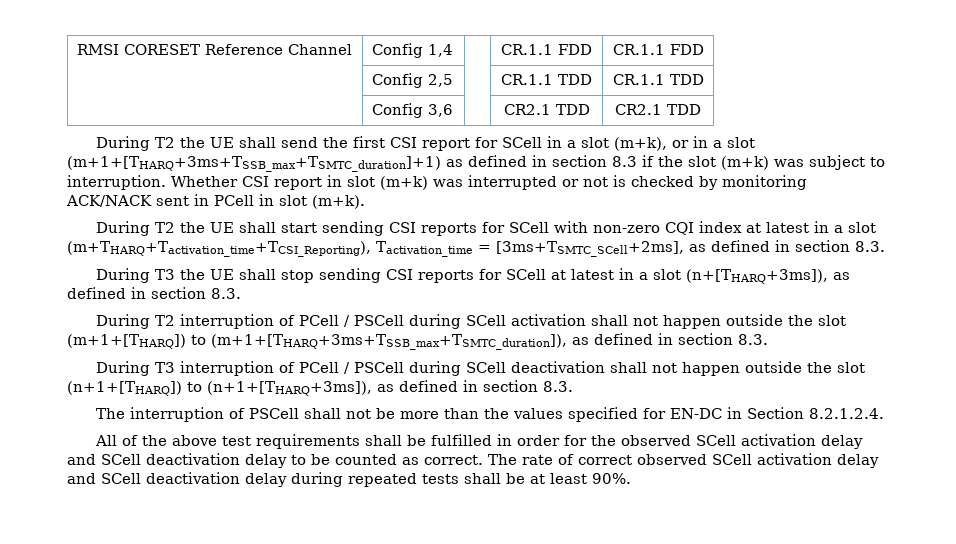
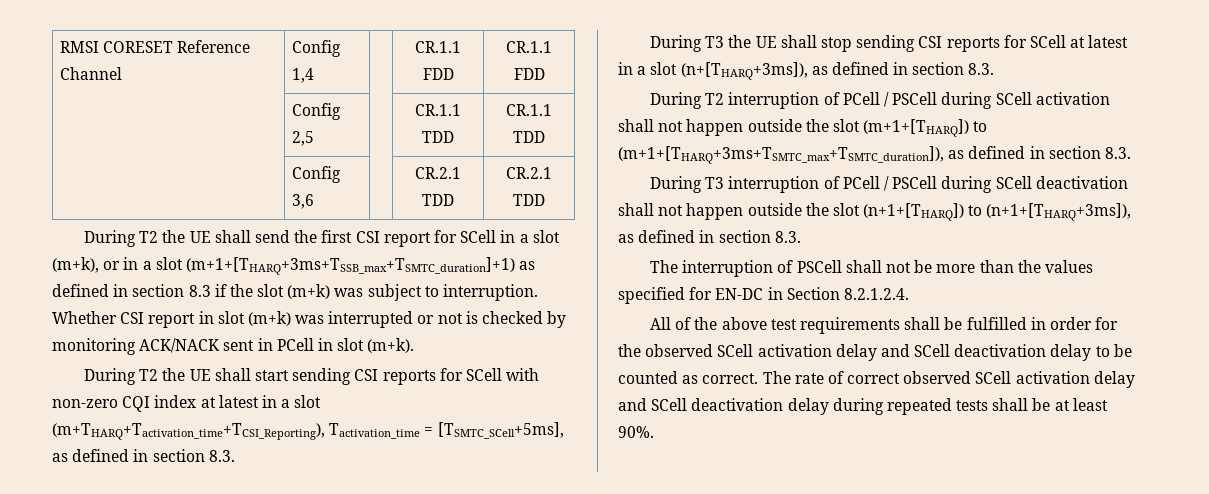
- | Config 3,6 | | CR2.1 TDD | CR2.1 TDD
+ | Config 3,6 | | CR.2.1 TDD | CR.2.1 TDD
- During T2 the UE shall start sending CSI reports for SCell with non-zero CQI index at latest in a slot (m+THARQ+Tactivation_time+TCSI_Reporting), Tactivation_time = [3ms+TSMTC_SCell+2ms], as defined in section 8.3.
+ During T2 the UE shall start sending CSI reports for SCell with non-zero CQI index at latest in a slot (m+THARQ+Tactivation_time+TCSI_Reporting), Tactivation_time = [TSMTC_SCell+5ms], as defined in section 8.3.
- During T2 interruption of PCell / PSCell during SCell activation shall not happen outside the slot (m+1+[THARQ]) to (m+1+[THARQ+3ms+TSSB_max+TSMTC_duration]), as defined in section 8.3.
+ During T2 interruption of PCell / PSCell during SCell activation shall not happen outside the slot (m+1+[THARQ]) to (m+1+[THARQ+3ms+TSMTC_max+TSMTC_duration]), as defined in section 8.3.

